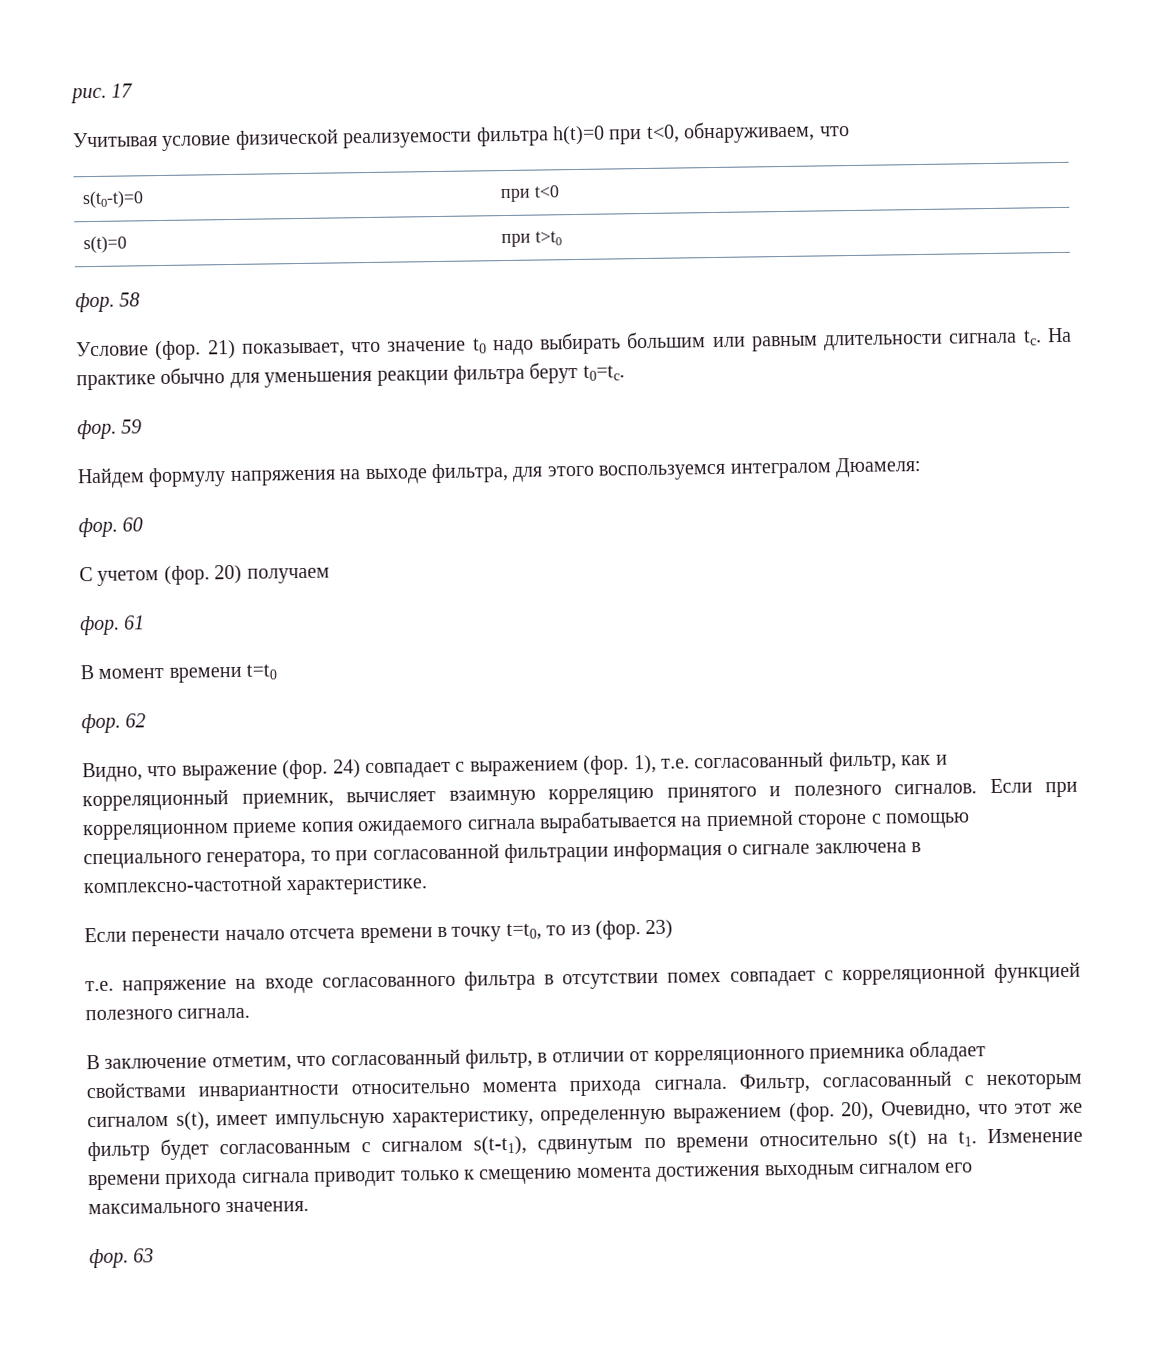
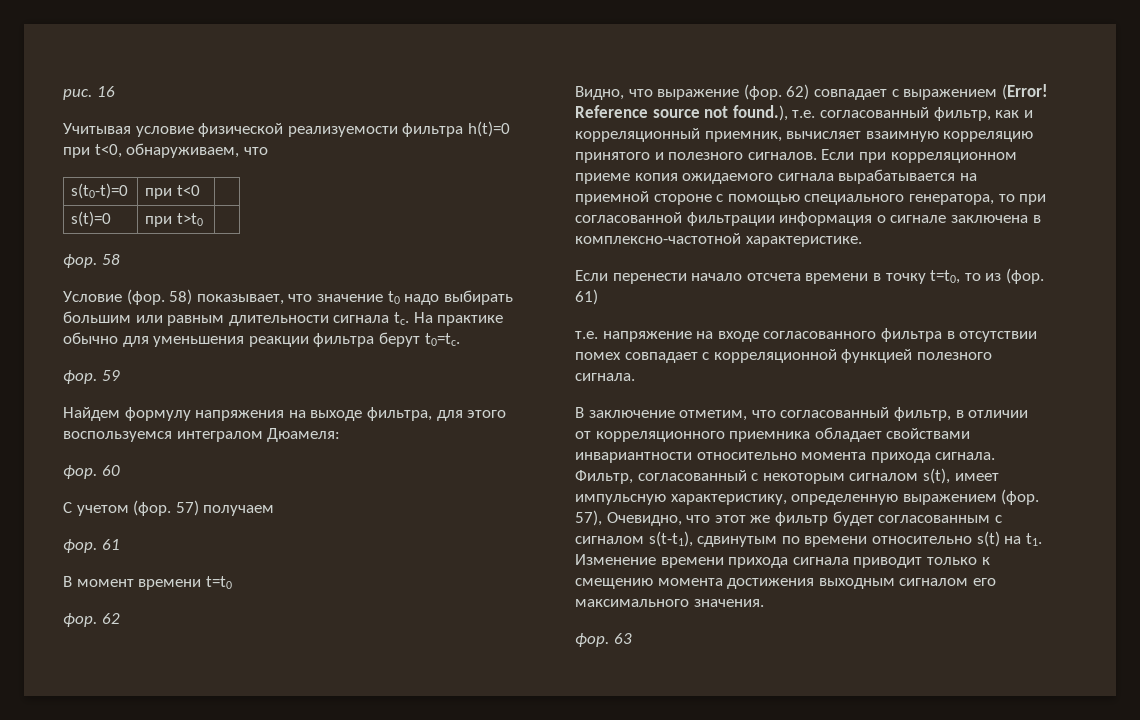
- 17
+ 16
- 21) показывает, что значение t0 надо выбирать большим или равным длительности сигнала tc.
+ 58) показывает, что значение t0 надо выбирать большим или равным длительности сигнала tc.
- 20) получаем
+ 57) получаем
- 24) совпадает с выражением (фор. 1), т.е. согласованный фильтр, как и корреляционный приемник, вычисляет взаимную корреляцию принятого и полезного сигналов.
+ 62) совпадает с выражением (Error! Reference source not found.), т.е. согласованный фильтр, как и корреляционный приемник, вычисляет взаимную корреляцию принятого и полезного сигналов.
- 23)
+ 61)
- 20), Очевидно, что этот же фильтр будет согласованным с сигналом s(t-t1), сдвинутым по времени относительно s(t) на t1.
+ 57), Очевидно, что этот же фильтр будет согласованным с сигналом s(t-t1), сдвинутым по времени относительно s(t) на t1.

